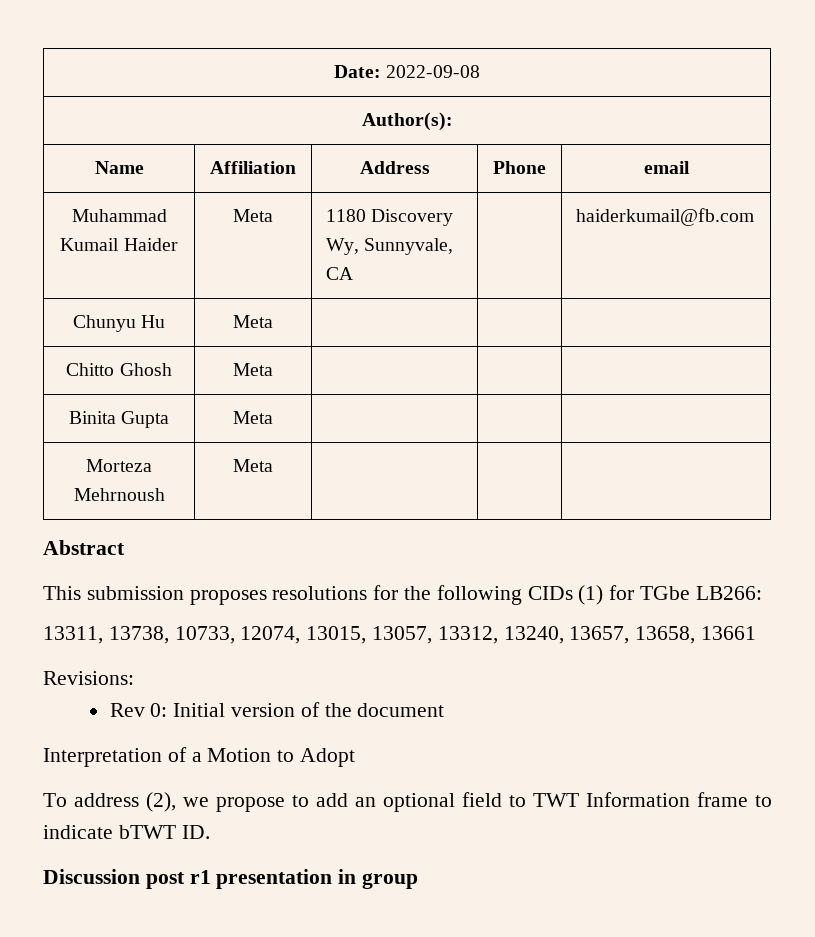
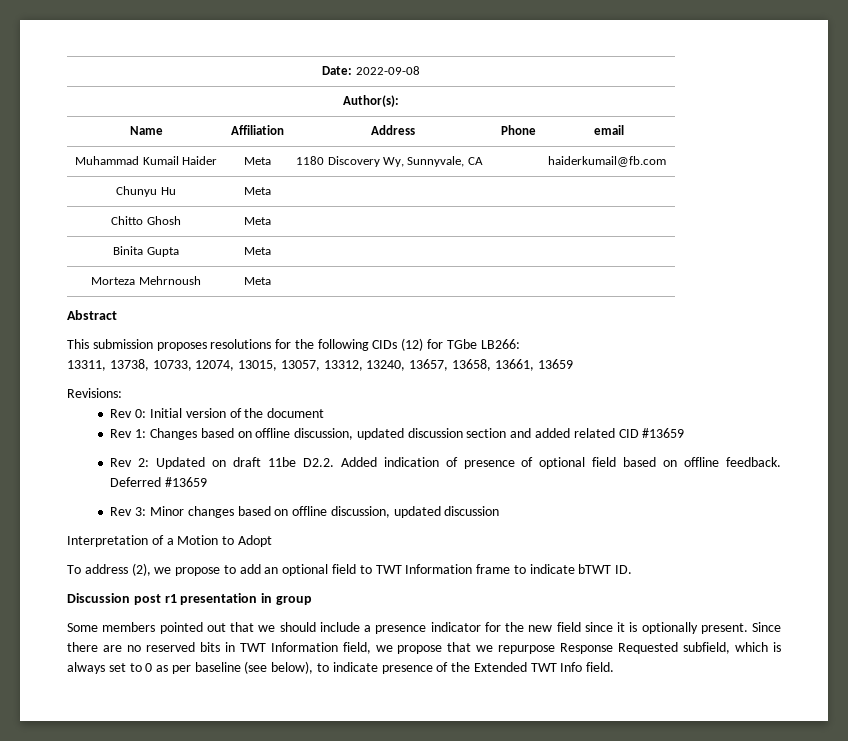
- This submission proposes resolutions for the following CIDs (1) for TGbe LB266:
+ This submission proposes resolutions for the following CIDs (12) for TGbe LB266:
- 13311, 13738, 10733, 12074, 13015, 13057, 13312, 13240, 13657, 13658, 13661
+ 13311, 13738, 10733, 12074, 13015, 13057, 13312, 13240, 13657, 13658, 13661, 13659
+ Rev 1: Changes based on offline discussion, updated discussion section and added related CID #13659
+ Rev 2: Updated on draft 11be D2.2. Added indication of presence of optional field based on offline feedback. Deferred #13659
+ Rev 3: Minor changes based on offline discussion, updated discussion
+ Some members pointed out that we should include a presence indicator for the new field since it is optionally present. Since there are no reserved bits in TWT Information field, we propose that we repurpose Response Requested subfield, which is always set to 0 as per baseline (see below), to indicate presence of the Extended TWT Info field.

